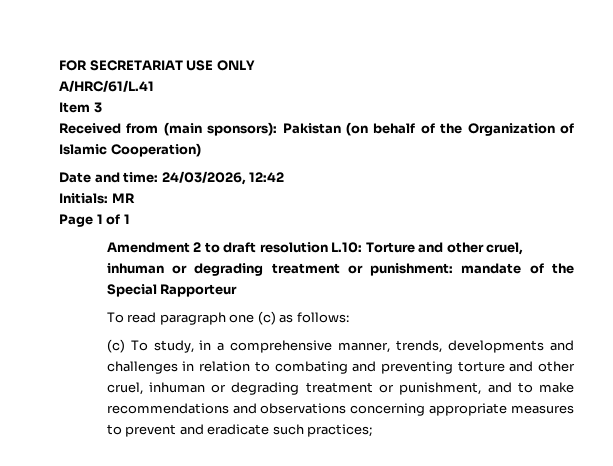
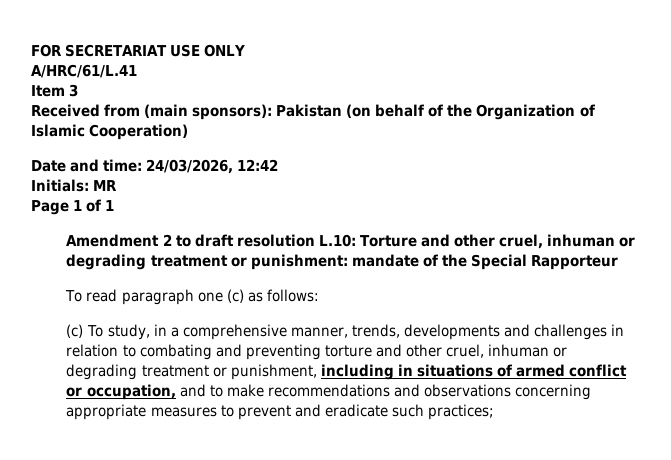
- (c) To study, in a comprehensive manner, trends, developments and challenges in relation to combating and preventing torture and other cruel, inhuman or degrading treatment or punishment, and to make recommendations and observations concerning appropriate measures to prevent and eradicate such practices;
+ (c) To study, in a comprehensive manner, trends, developments and challenges in relation to combating and preventing torture and other cruel, inhuman or degrading treatment or punishment, including in situations of armed conflict or occupation, and to make recommendations and observations concerning appropriate measures to prevent and eradicate such practices;

